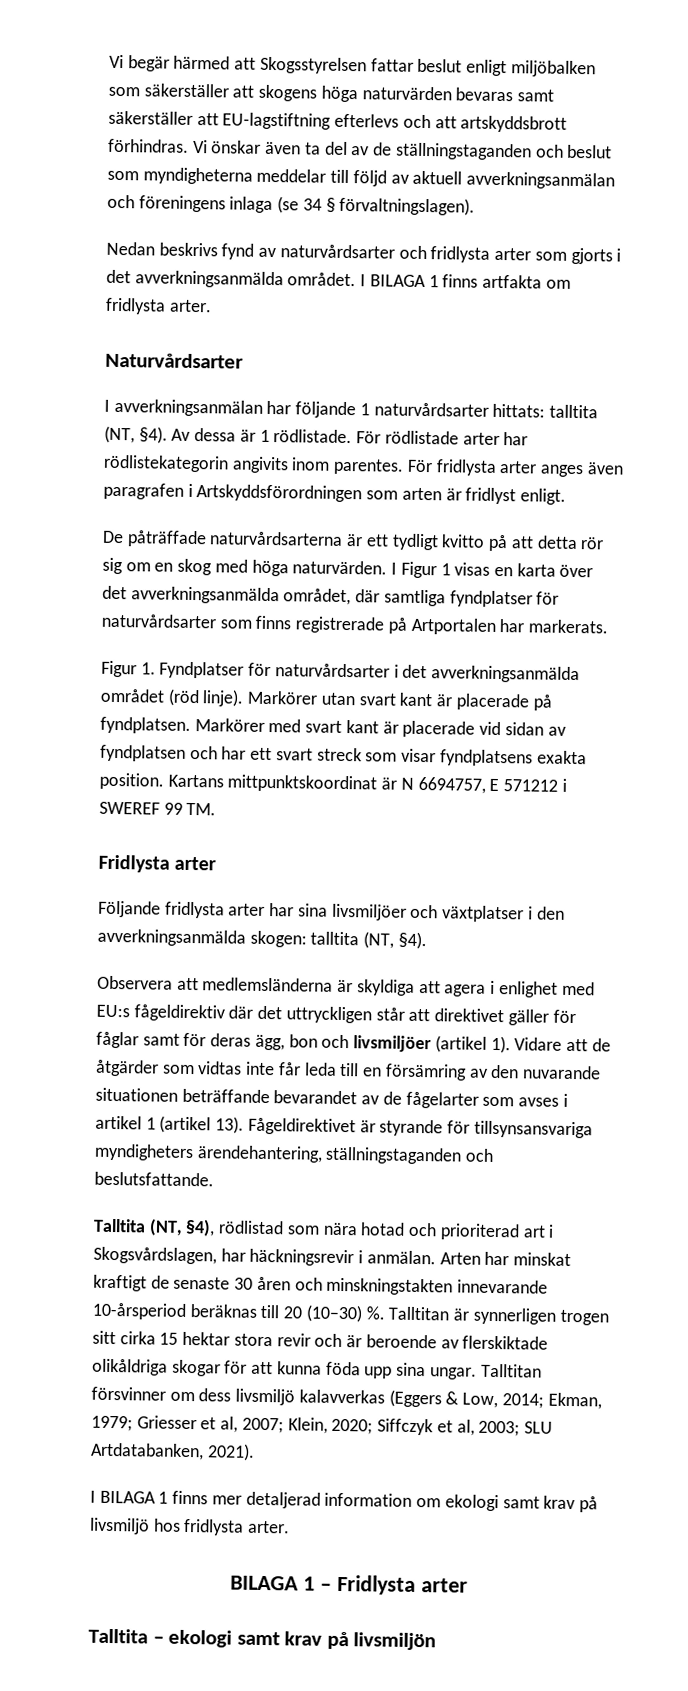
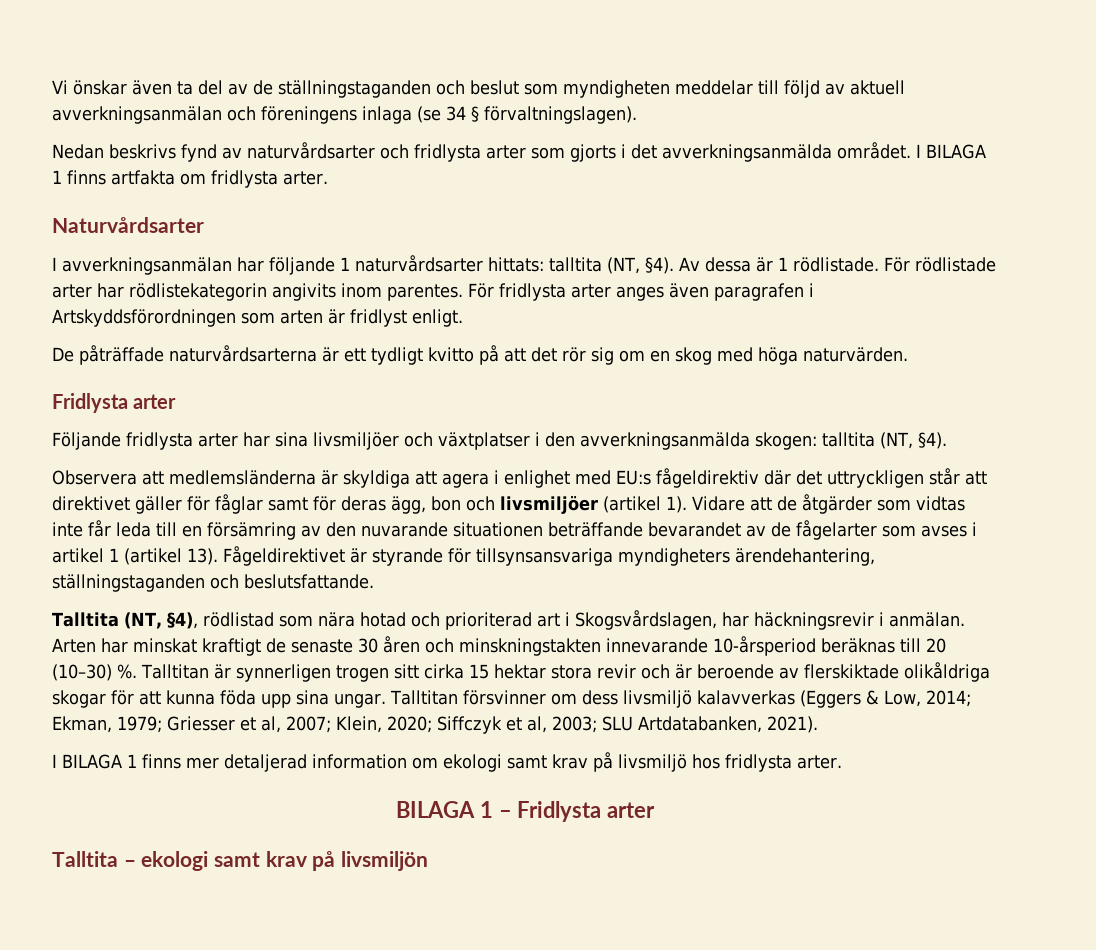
- Vi begär härmed att Skogsstyrelsen fattar beslut enligt miljöbalken som säkerställer att skogens höga naturvärden bevaras samt säkerställer att EU-lagstiftning efterlevs och att artskyddsbrott förhindras. Vi önskar även ta del av de ställningstaganden och beslut som myndigheterna meddelar till följd av aktuell avverkningsanmälan och föreningens inlaga (se 34 § förvaltningslagen).
+ Vi önskar även ta del av de ställningstaganden och beslut som myndigheten meddelar till följd av aktuell avverkningsanmälan och föreningens inlaga (se 34 § förvaltningslagen).
- De påträffade naturvårdsarterna är ett tydligt kvitto på att detta rör sig om en skog med höga naturvärden. I Figur 1 visas en karta över det avverkningsanmälda området, där samtliga fyndplatser för naturvårdsarter som finns registrerade på Artportalen har markerats.
- Figur 1. Fyndplatser för naturvårdsarter i det avverkningsanmälda området (röd linje). Markörer utan svart kant är placerade på fyndplatsen. Markörer med svart kant är placerade vid sidan av fyndplatsen och har ett svart streck som visar fyndplatsens exakta position. Kartans mittpunktskoordinat är N 6694757, E 571212 i SWEREF 99 TM.
+ De påträffade naturvårdsarterna är ett tydligt kvitto på att det rör sig om en skog med höga naturvärden.

